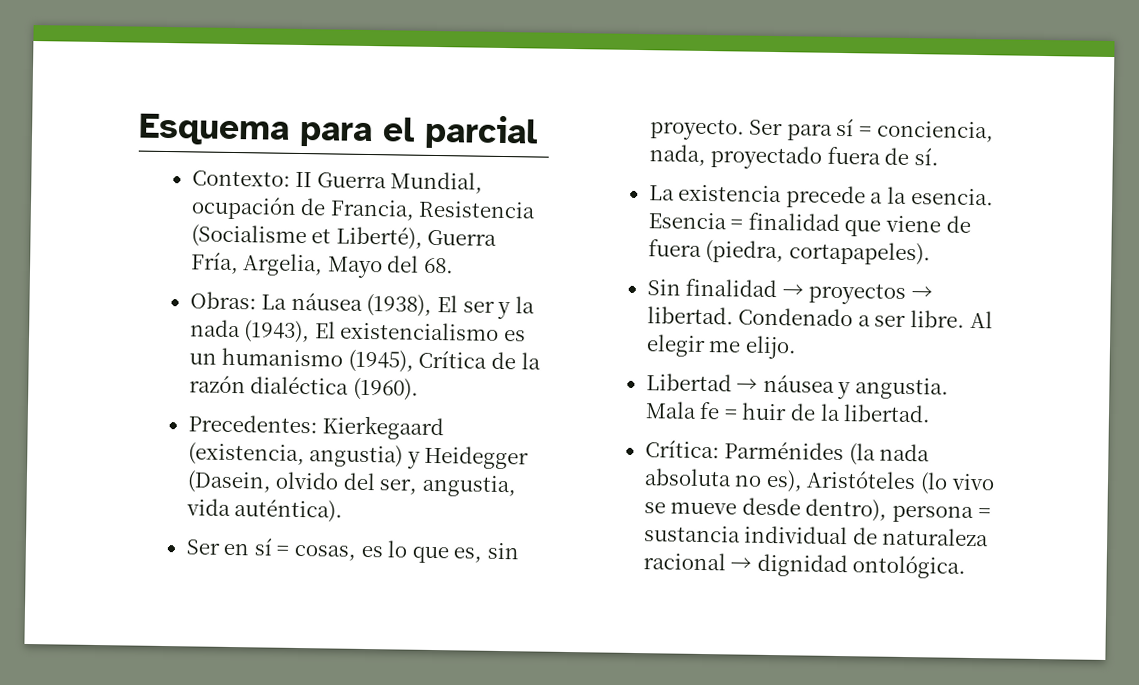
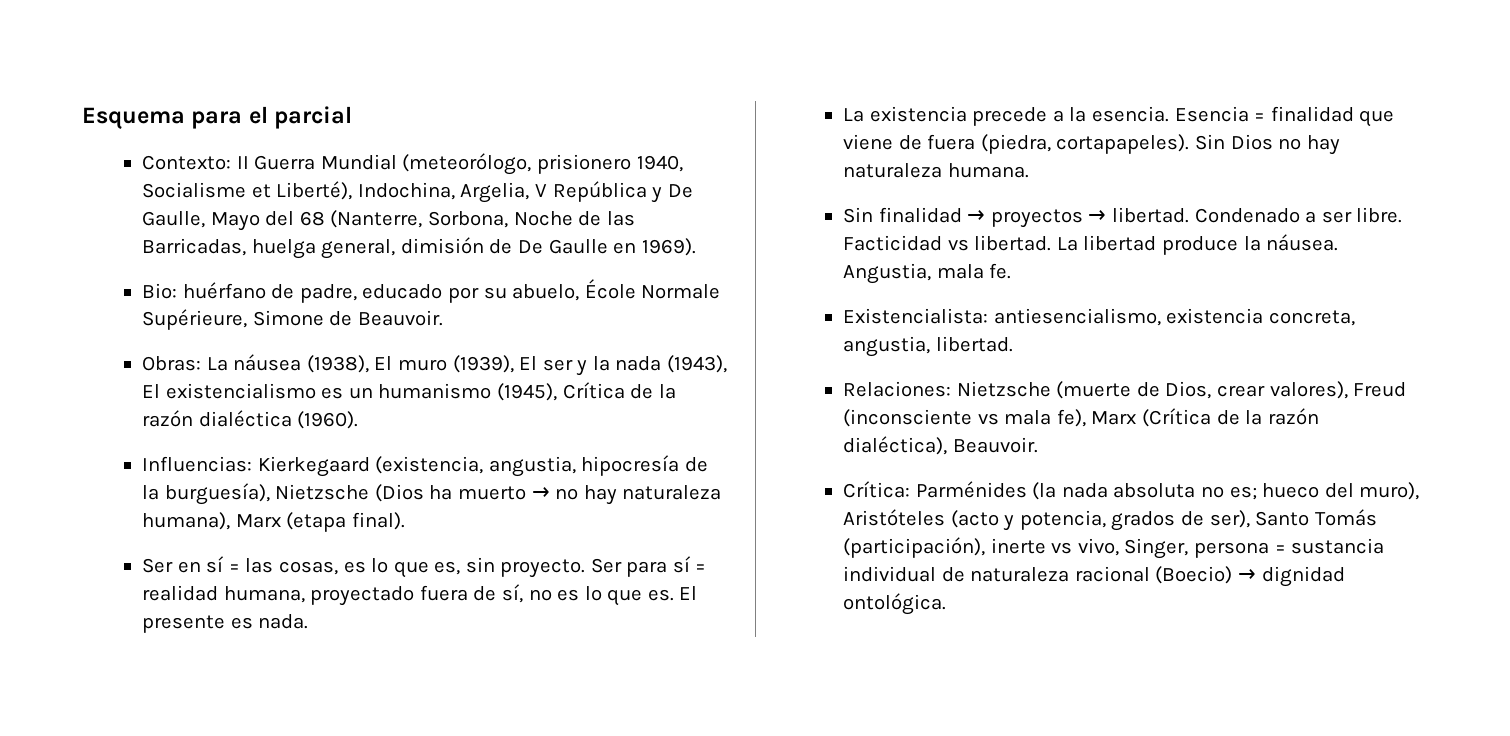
- Contexto: II Guerra Mundial, ocupación de Francia, Resistencia (Socialisme et Liberté), Guerra Fría, Argelia, Mayo del 68.
+ Contexto: II Guerra Mundial (meteorólogo, prisionero 1940, Socialisme et Liberté), Indochina, Argelia, V República y De Gaulle, Mayo del 68 (Nanterre, Sorbona, Noche de las Barricadas, huelga general, dimisión de De Gaulle en 1969).
+ Bio: huérfano de padre, educado por su abuelo, École Normale Supérieure, Simone de Beauvoir.
- Obras: La náusea (1938), El ser y la nada (1943), El existencialismo es un humanismo (1945), Crítica de la razón dialéctica (1960).
+ Obras: La náusea (1938), El muro (1939), El ser y la nada (1943), El existencialismo es un humanismo (1945), Crítica de la razón dialéctica (1960).
- Precedentes: Kierkegaard (existencia, angustia) y Heidegger (Dasein, olvido del ser, angustia, vida auténtica).
+ Influencias: Kierkegaard (existencia, angustia, hipocresía de la burguesía), Nietzsche (Dios ha muerto → no hay naturaleza humana), Marx (etapa final).
- Ser en sí = cosas, es lo que es, sin proyecto.
+ Ser en sí = las cosas, es lo que es, sin proyecto.
- Ser para sí = conciencia, nada, proyectado fuera de sí.
+ Ser para sí = realidad humana, proyectado fuera de sí, no es lo que es. El presente es nada.
+ Sin Dios no hay naturaleza humana.
- Al elegir me elijo.
- Libertad → náusea y angustia. Mala fe = huir de la libertad.
+ Facticidad vs libertad. La libertad produce la náusea. Angustia, mala fe.
+ Existencialista: antiesencialismo, existencia concreta, angustia, libertad.
+ Relaciones: Nietzsche (muerte de Dios, crear valores), Freud (inconsciente vs mala fe), Marx (Crítica de la razón dialéctica), Beauvoir.
- Crítica: Parménides (la nada absoluta no es), Aristóteles (lo vivo se mueve desde dentro), persona = sustancia individual de naturaleza racional → dignidad ontológica.
+ Crítica: Parménides (la nada absoluta no es; hueco del muro), Aristóteles (acto y potencia, grados de ser), Santo Tomás (participación), inerte vs vivo, Singer, persona = sustancia individual de naturaleza racional (Boecio) → dignidad ontológica.

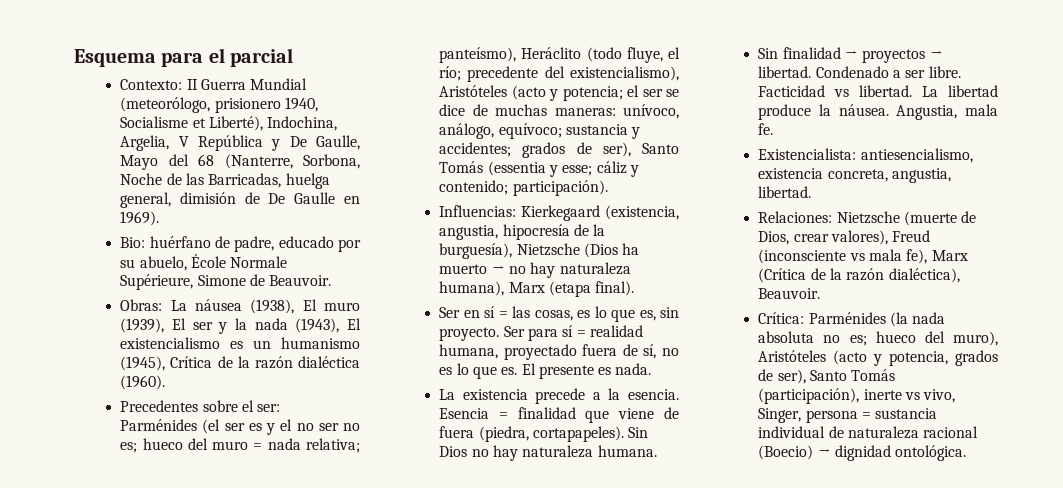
+ Precedentes sobre el ser: Parménides (el ser es y el no ser no es; hueco del muro = nada relativa; panteísmo), Heráclito (todo fluye, el río; precedente del existencialismo), Aristóteles (acto y potencia; el ser se dice de muchas maneras: unívoco, análogo, equívoco; sustancia y accidentes; grados de ser), Santo Tomás (essentia y esse; cáliz y contenido; participación).

